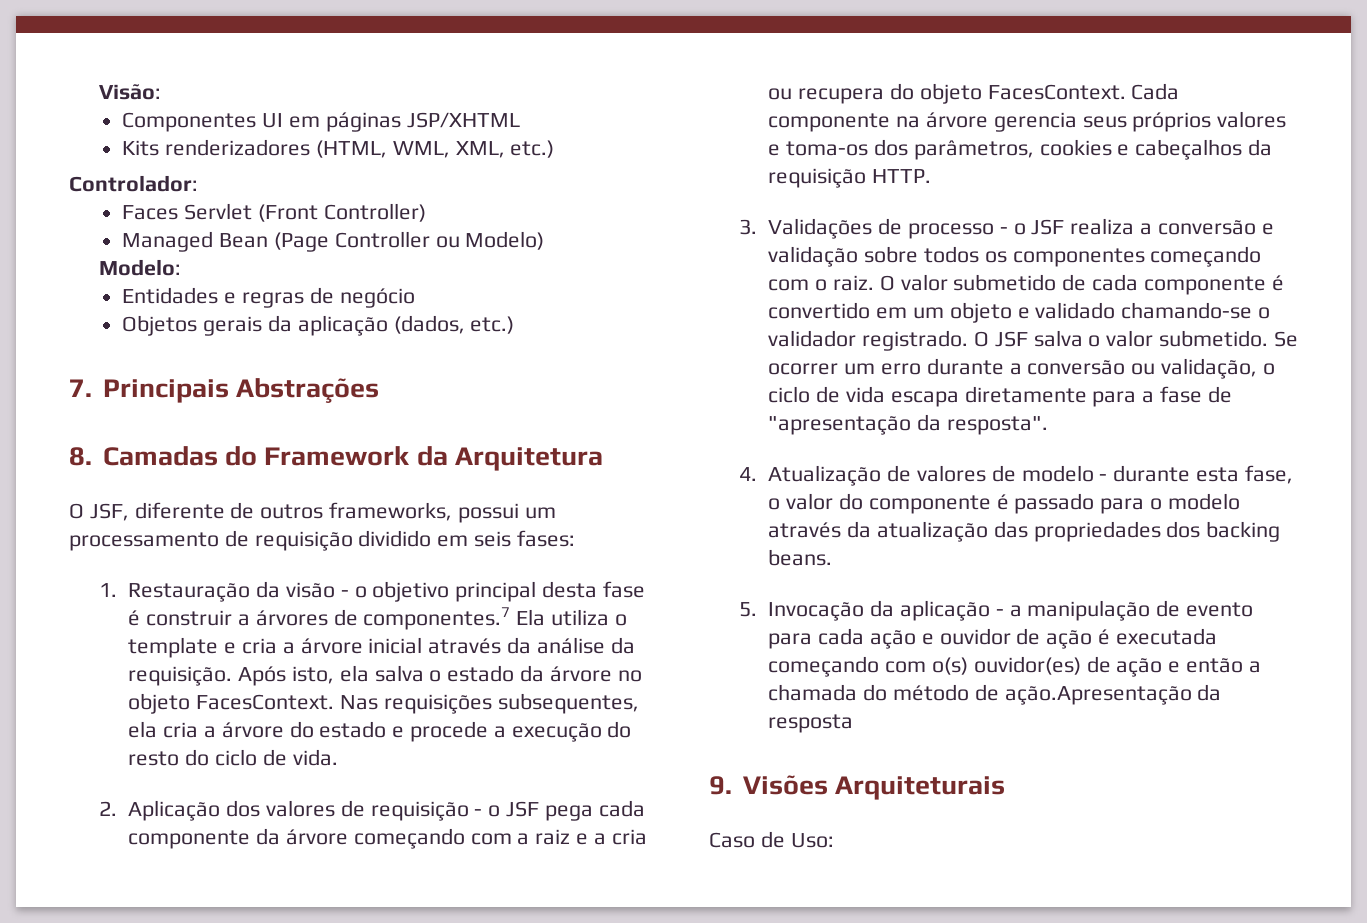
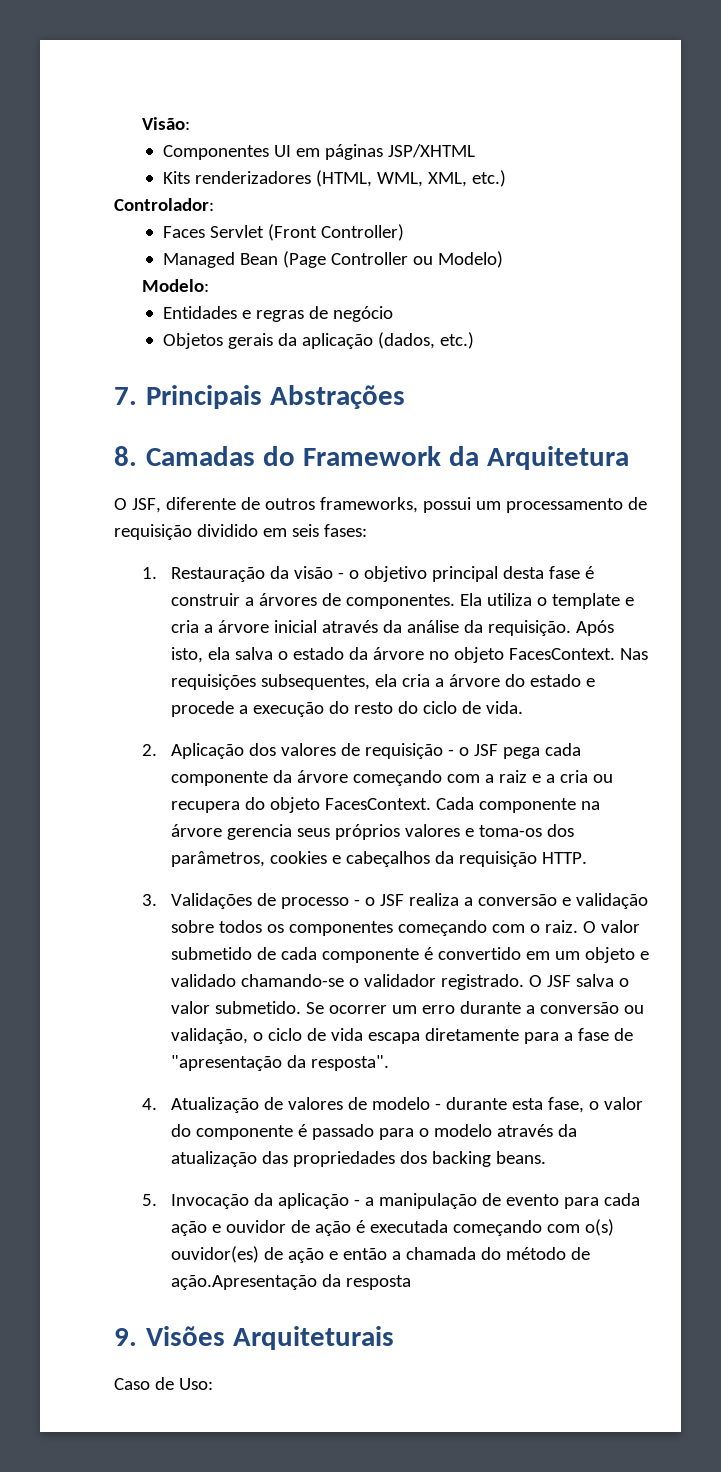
- 1. Restauração da visão - o objetivo principal desta fase é construir a árvores de componentes.7 Ela utiliza o template e cria a árvore inicial através da análise da requisição.
+ 1. Restauração da visão - o objetivo principal desta fase é construir a árvores de componentes. Ela utiliza o template e cria a árvore inicial através da análise da requisição.

